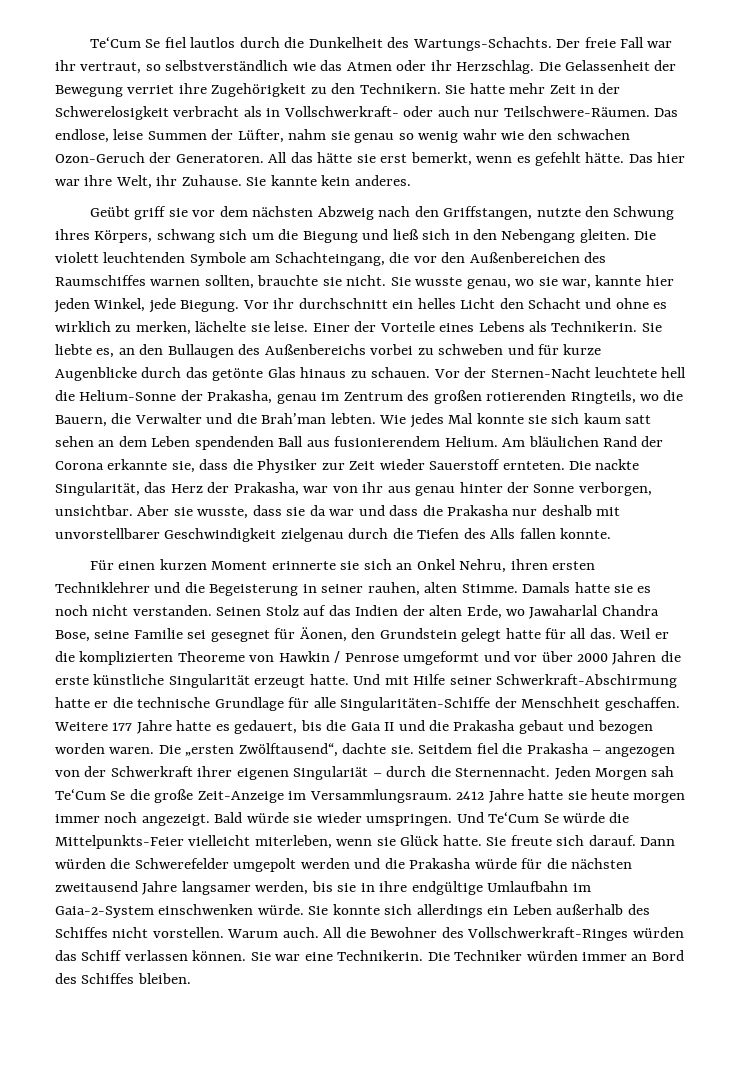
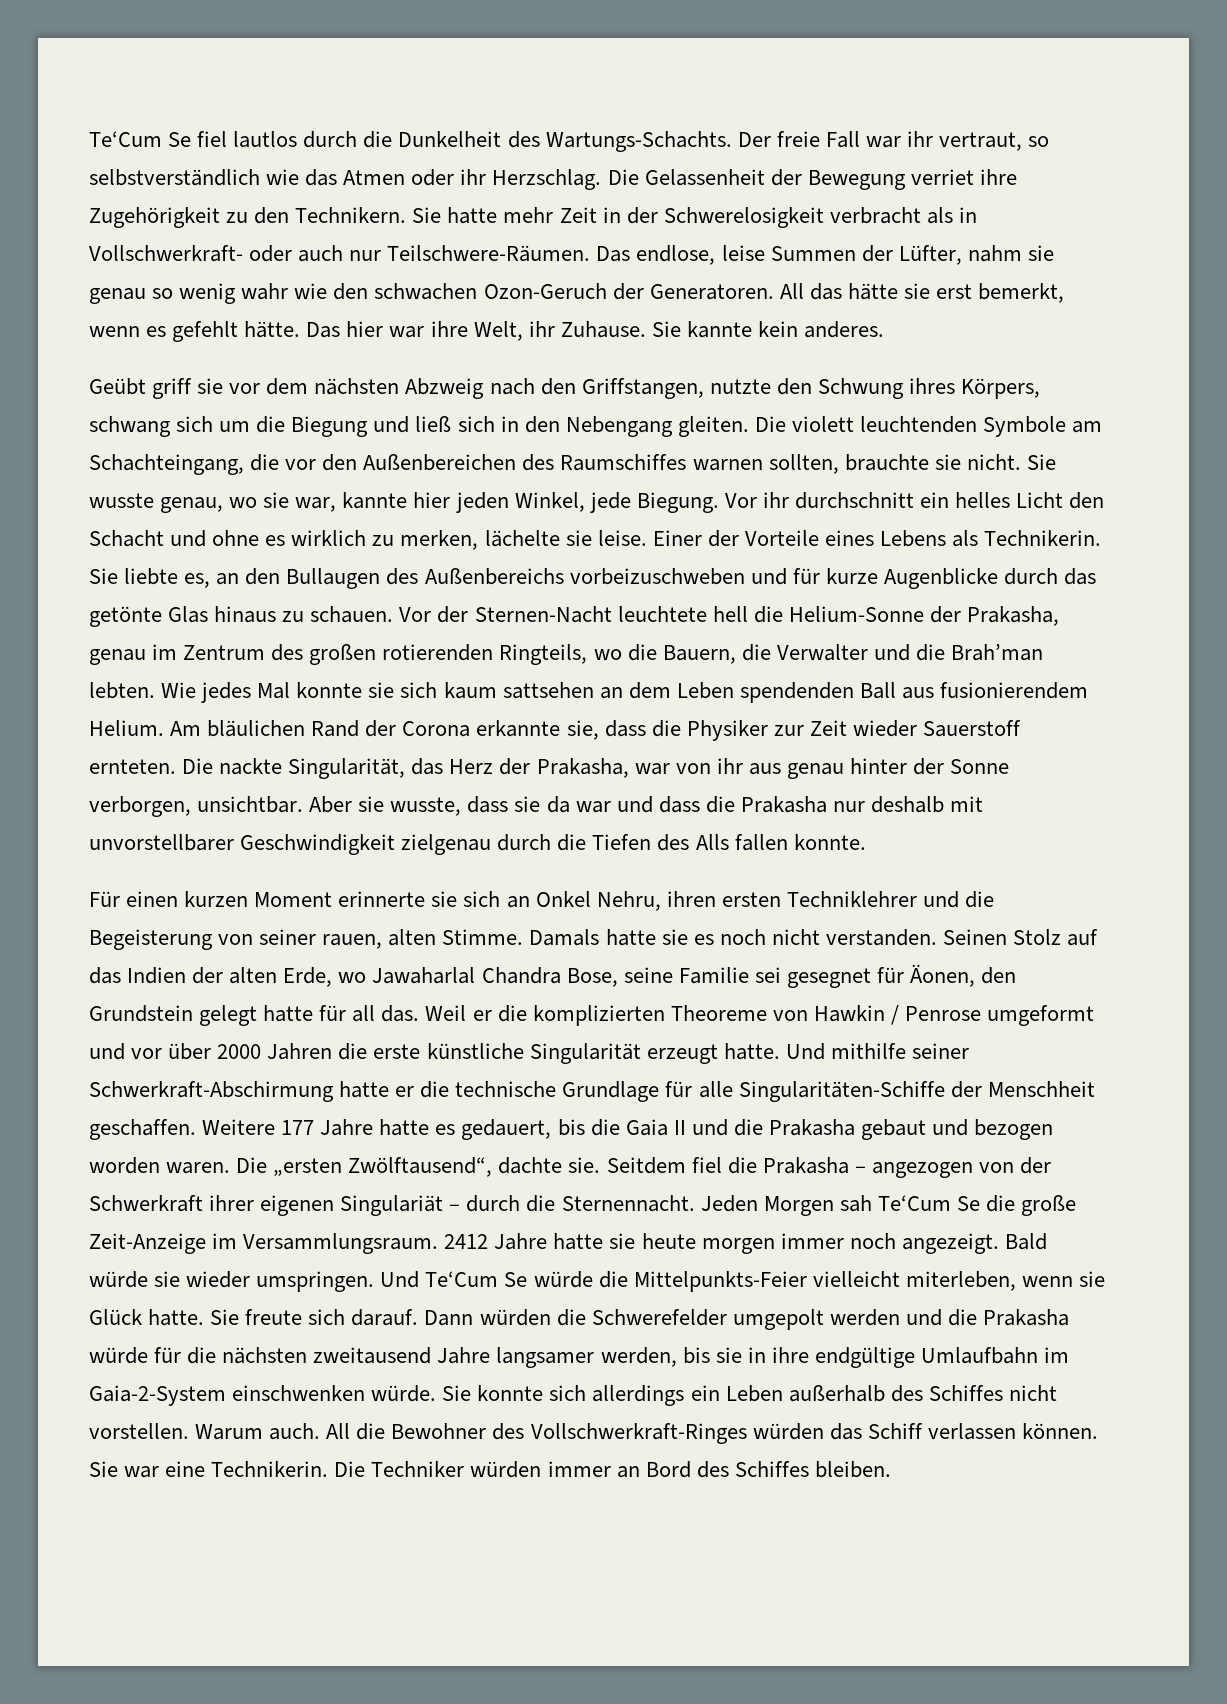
- Sie liebte es, an den Bullaugen des Außenbereichs vorbei zu schweben und für kurze Augenblicke durch das getönte Glas hinaus zu schauen.
+ Sie liebte es, an den Bullaugen des Außenbereichs vorbeizuschweben und für kurze Augenblicke durch das getönte Glas hinaus zu schauen.
- Wie jedes Mal konnte sie sich kaum satt sehen an dem Leben spendenden Ball aus fusionierendem Helium.
+ Wie jedes Mal konnte sie sich kaum sattsehen an dem Leben spendenden Ball aus fusionierendem Helium.
- Für einen kurzen Moment erinnerte sie sich an Onkel Nehru, ihren ersten Techniklehrer und die Begeisterung in seiner rauhen, alten Stimme.
+ Für einen kurzen Moment erinnerte sie sich an Onkel Nehru, ihren ersten Techniklehrer und die Begeisterung von seiner rauen, alten Stimme.
- Und mit Hilfe seiner Schwerkraft-Abschirmung hatte er die technische Grundlage für alle Singularitäten-Schiffe der Menschheit geschaffen.
+ Und mithilfe seiner Schwerkraft-Abschirmung hatte er die technische Grundlage für alle Singularitäten-Schiffe der Menschheit geschaffen.

